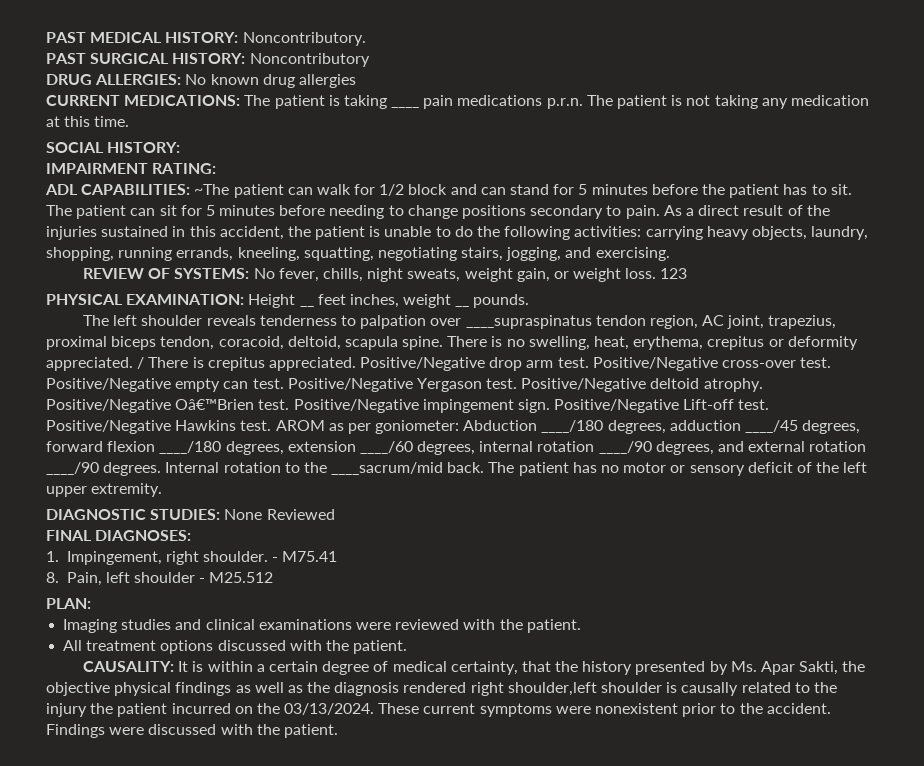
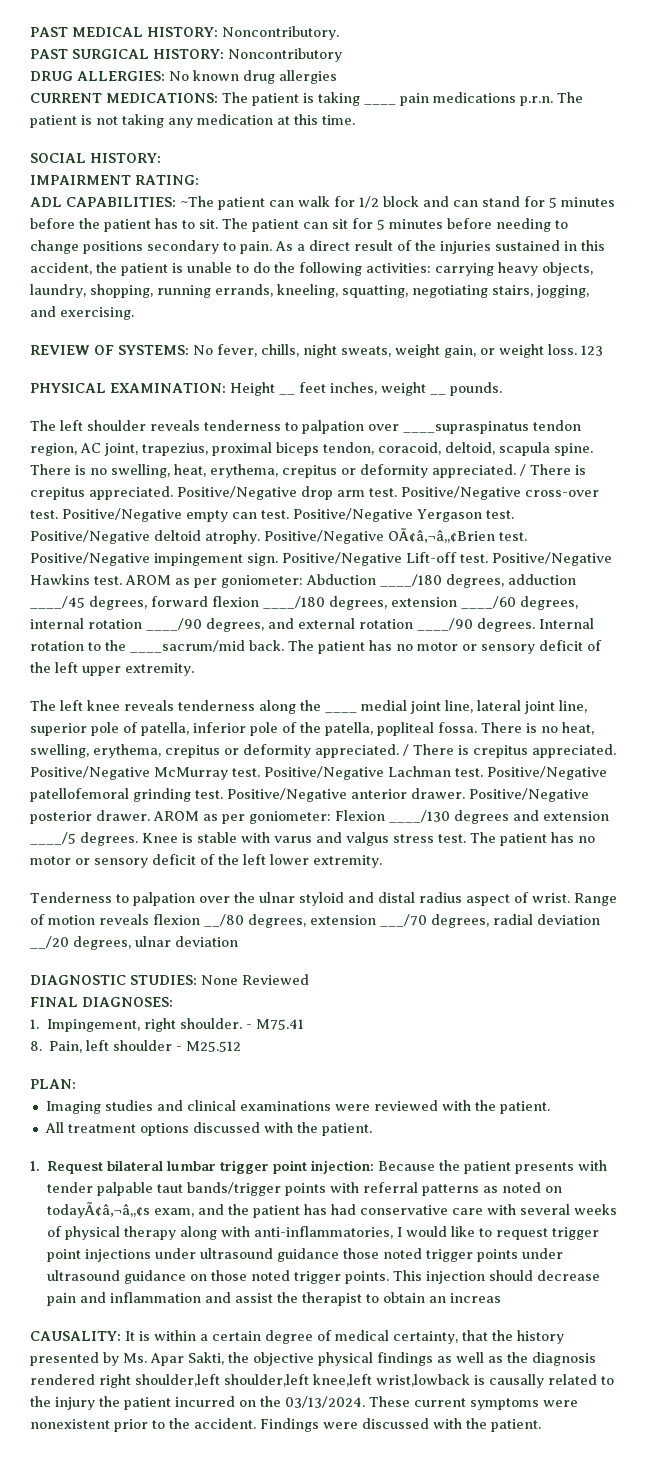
- Positive/Negative Oâ€™Brien test.
+ Positive/Negative OÃ¢â‚¬â„¢Brien test.
+ The left knee reveals tenderness along the ____ medial joint line, lateral joint line, superior pole of patella, inferior pole of the patella, popliteal fossa. There is no heat, swelling, erythema, crepitus or deformity appreciated. / There is crepitus appreciated. Positive/Negative McMurray test. Positive/Negative Lachman test. Positive/Negative patellofemoral grinding test. Positive/Negative anterior drawer. Positive/Negative posterior drawer. AROM as per goniometer: Flexion ____/130 degrees and extension ____/5 degrees. Knee is stable with varus and valgus stress test. The patient has no motor or sensory deficit of the left lower extremity.
+ Tenderness to palpation over the ulnar styloid and distal radius aspect of wrist. Range of motion reveals flexion __/80 degrees, extension ___/70 degrees, radial deviation __/20 degrees, ulnar deviation
+ 1. Request bilateral lumbar trigger point injection: Because the patient presents with tender palpable taut bands/trigger points with referral patterns as noted on todayÃ¢â‚¬â„¢s exam, and the patient has had conservative care with several weeks of physical therapy along with anti-inflammatories, I would like to request trigger point injections under ultrasound guidance those noted trigger points under ultrasound guidance on those noted trigger points. This injection should decrease pain and inflammation and assist the therapist to obtain an increas
- CAUSALITY: It is within a certain degree of medical certainty, that the history presented by Ms. Apar Sakti, the objective physical findings as well as the diagnosis rendered right shoulder,left shoulder is causally related to the injury the patient incurred on the 03/13/2024.
+ CAUSALITY: It is within a certain degree of medical certainty, that the history presented by Ms. Apar Sakti, the objective physical findings as well as the diagnosis rendered right shoulder,left shoulder,left knee,left wrist,lowback is causally related to the injury the patient incurred on the 03/13/2024.

